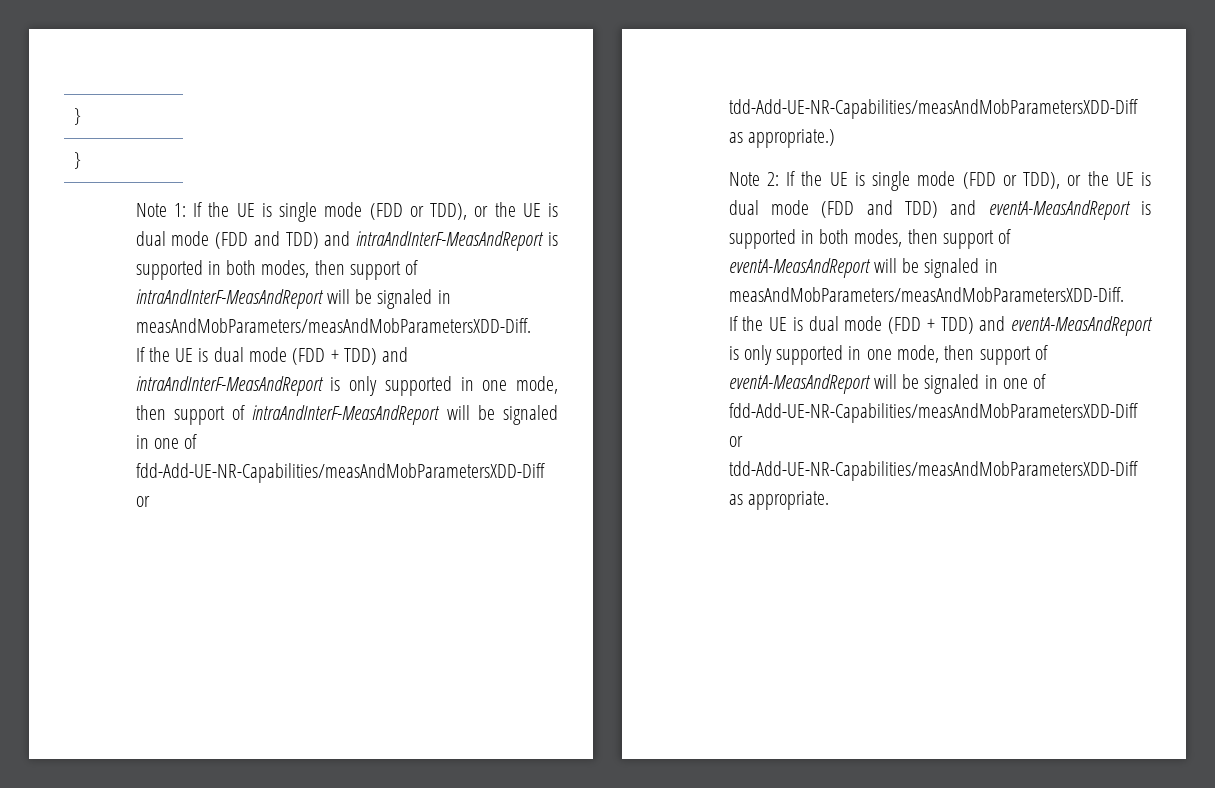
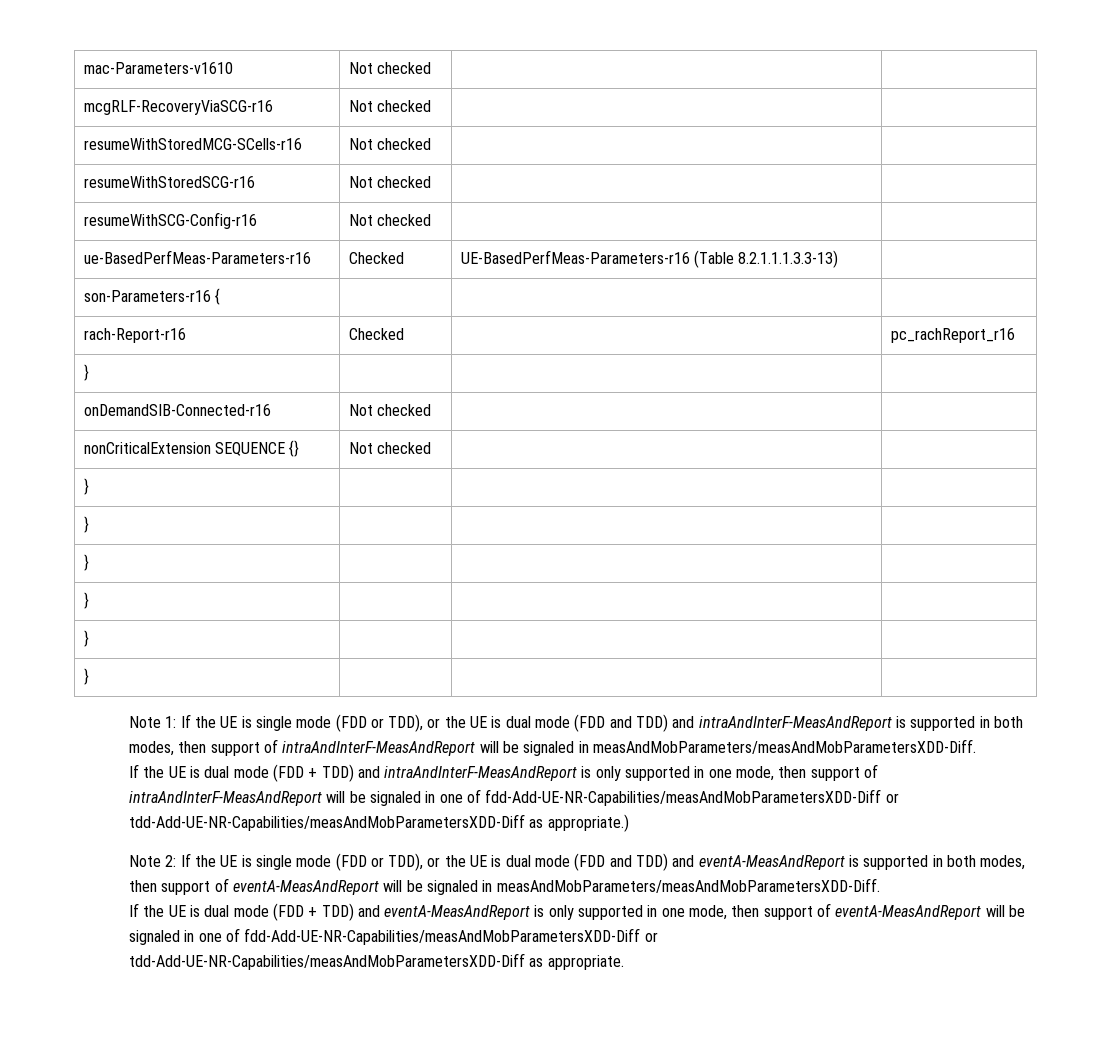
+ mac-Parameters-v1610 | Not checked | |
+ mcgRLF-RecoveryViaSCG-r16 | Not checked | |
+ resumeWithStoredMCG-SCells-r16 | Not checked | |
+ resumeWithStoredSCG-r16 | Not checked | |
+ resumeWithSCG-Config-r16 | Not checked | |
+ ue-BasedPerfMeas-Parameters-r16 | Checked | UE-BasedPerfMeas-Parameters-r16 (Table 8.2.1.1.1.3.3-13) |
+ son-Parameters-r16 { | | |
+ rach-Report-r16 | Checked | | pc_rachReport_r16
+ } | | |
+ onDemandSIB-Connected-r16 | Not checked | |
+ nonCriticalExtension SEQUENCE {} | Not checked | |
+ } | | |
+ } | | |
+ } | | |
+ } | | |

